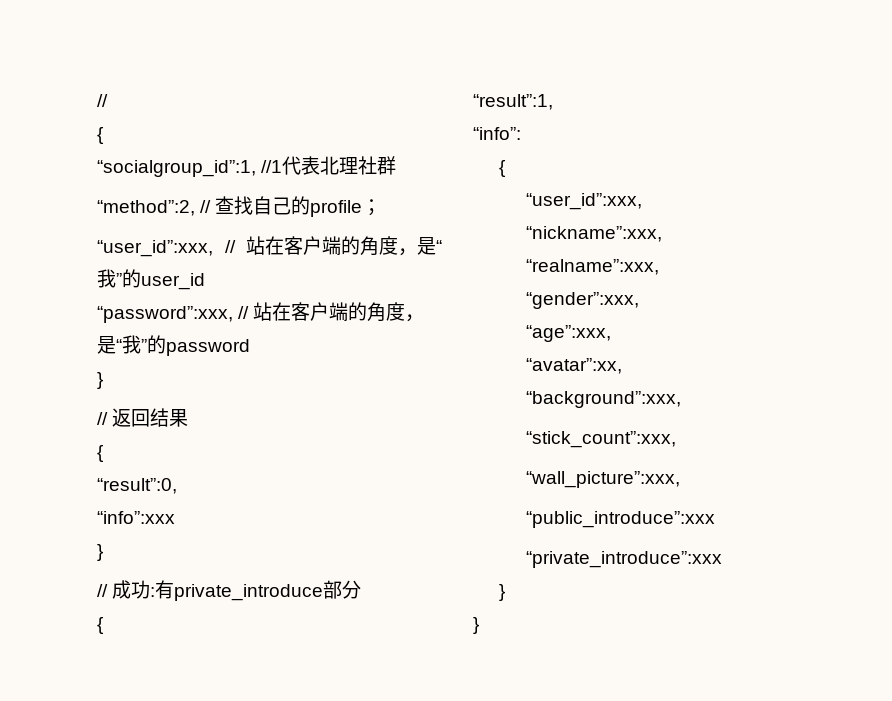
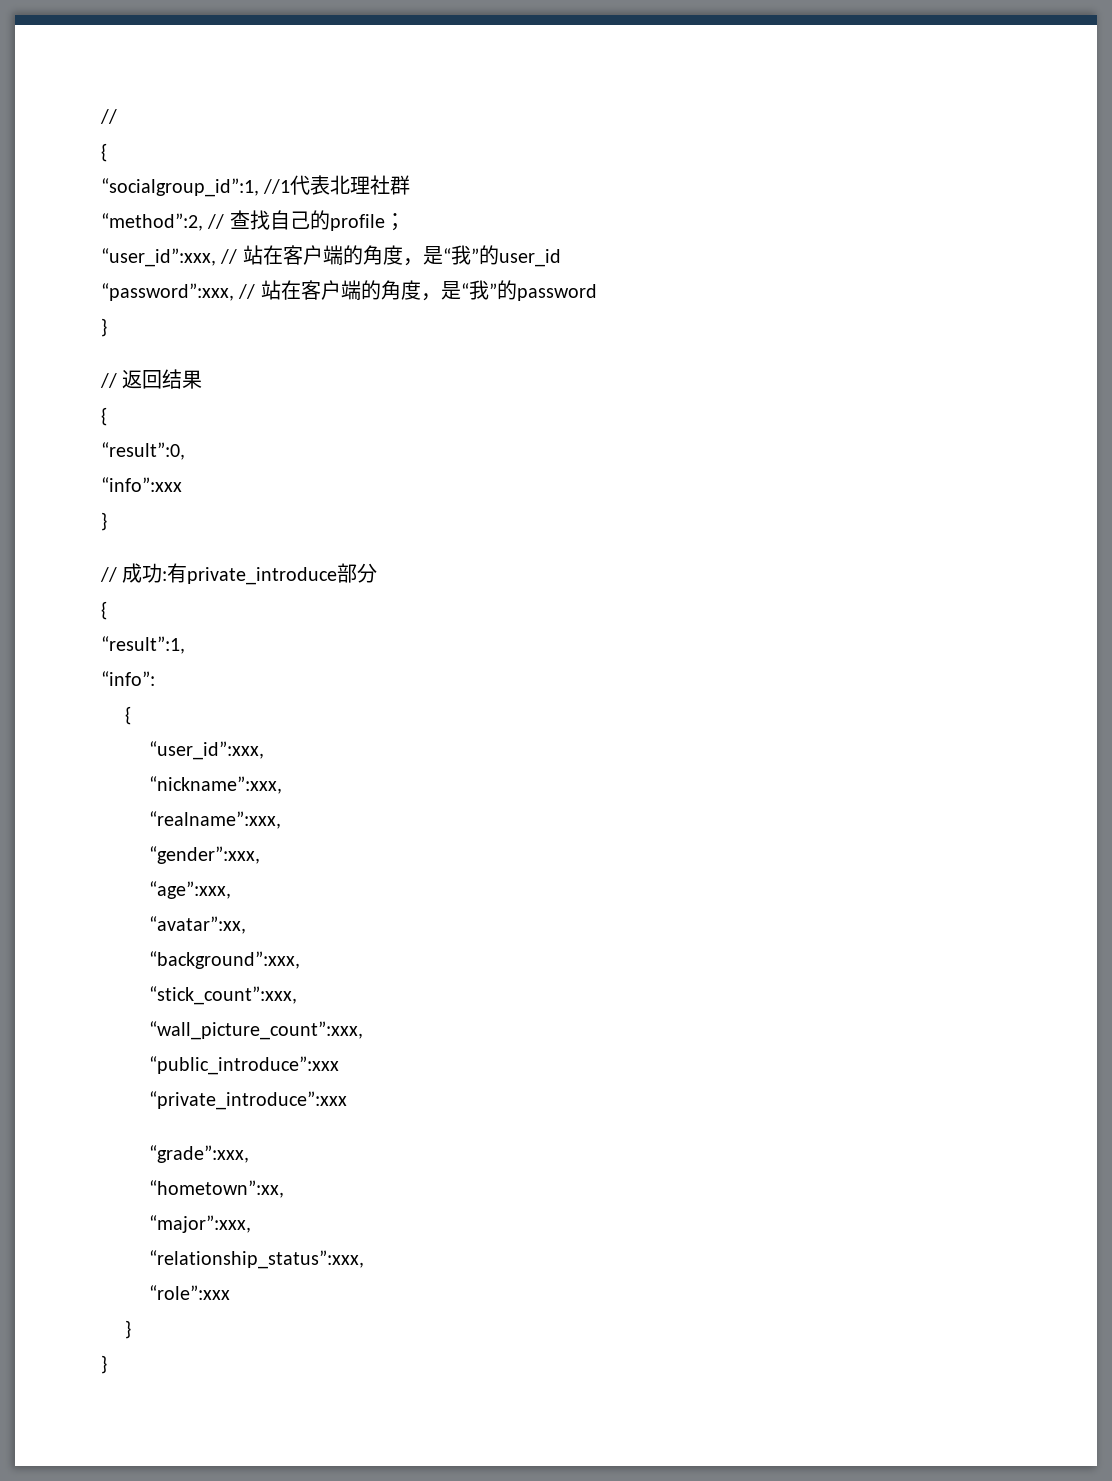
- “wall_picture”:xxx,
+ “wall_picture_count”:xxx,
+ “grade”:xxx,
+ “hometown”:xx,
+ “major”:xxx,
+ “relationship_status”:xxx,
+ “role”:xxx

